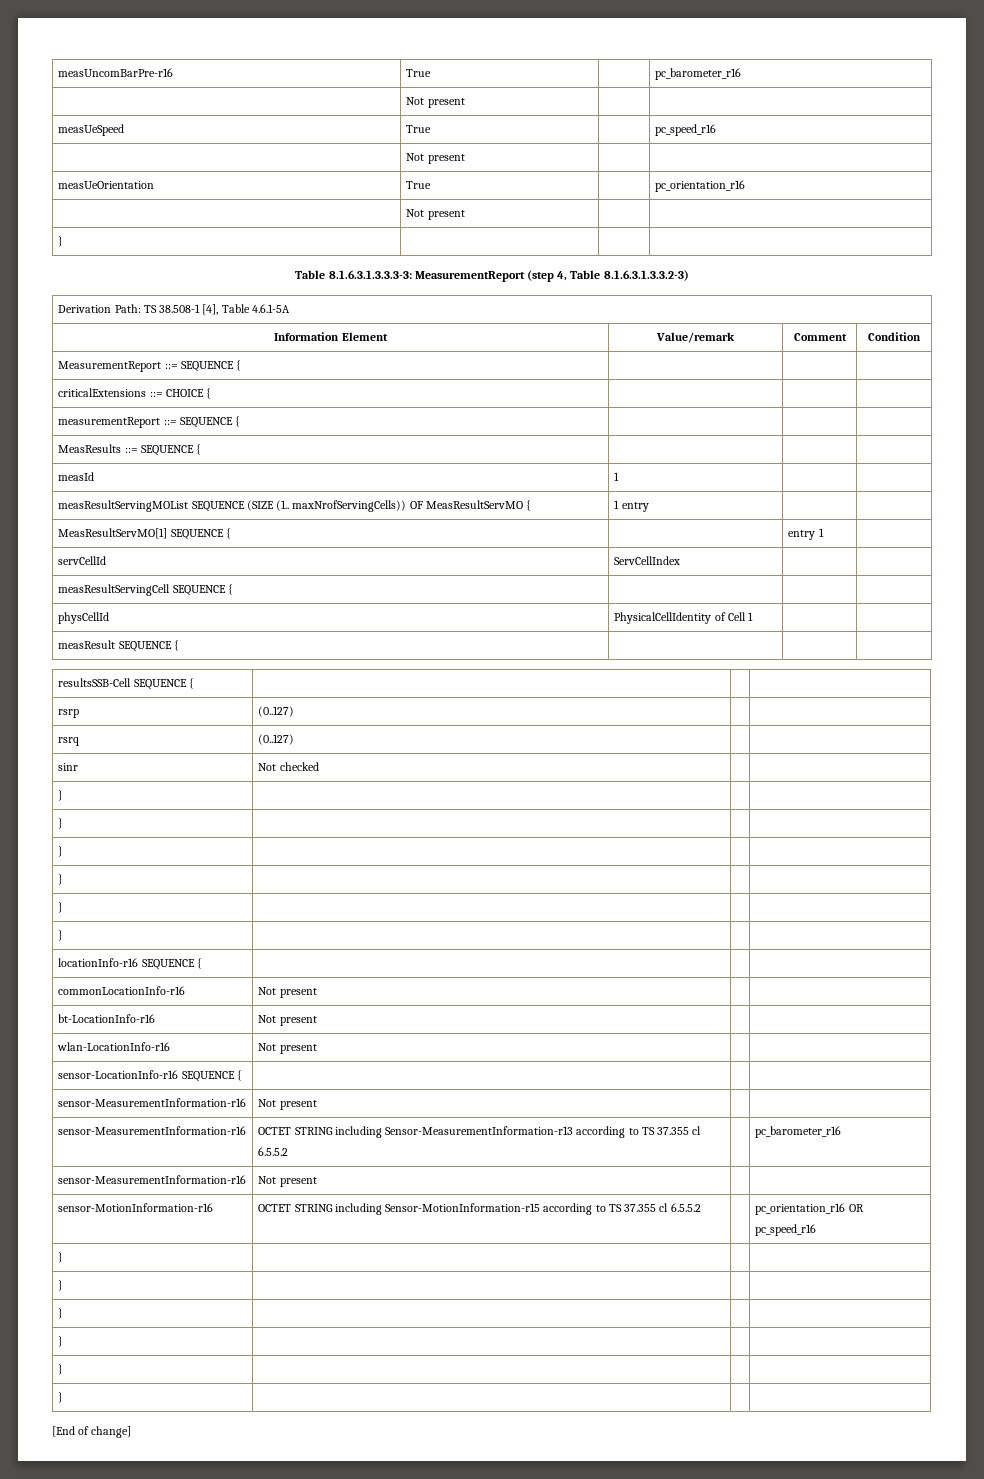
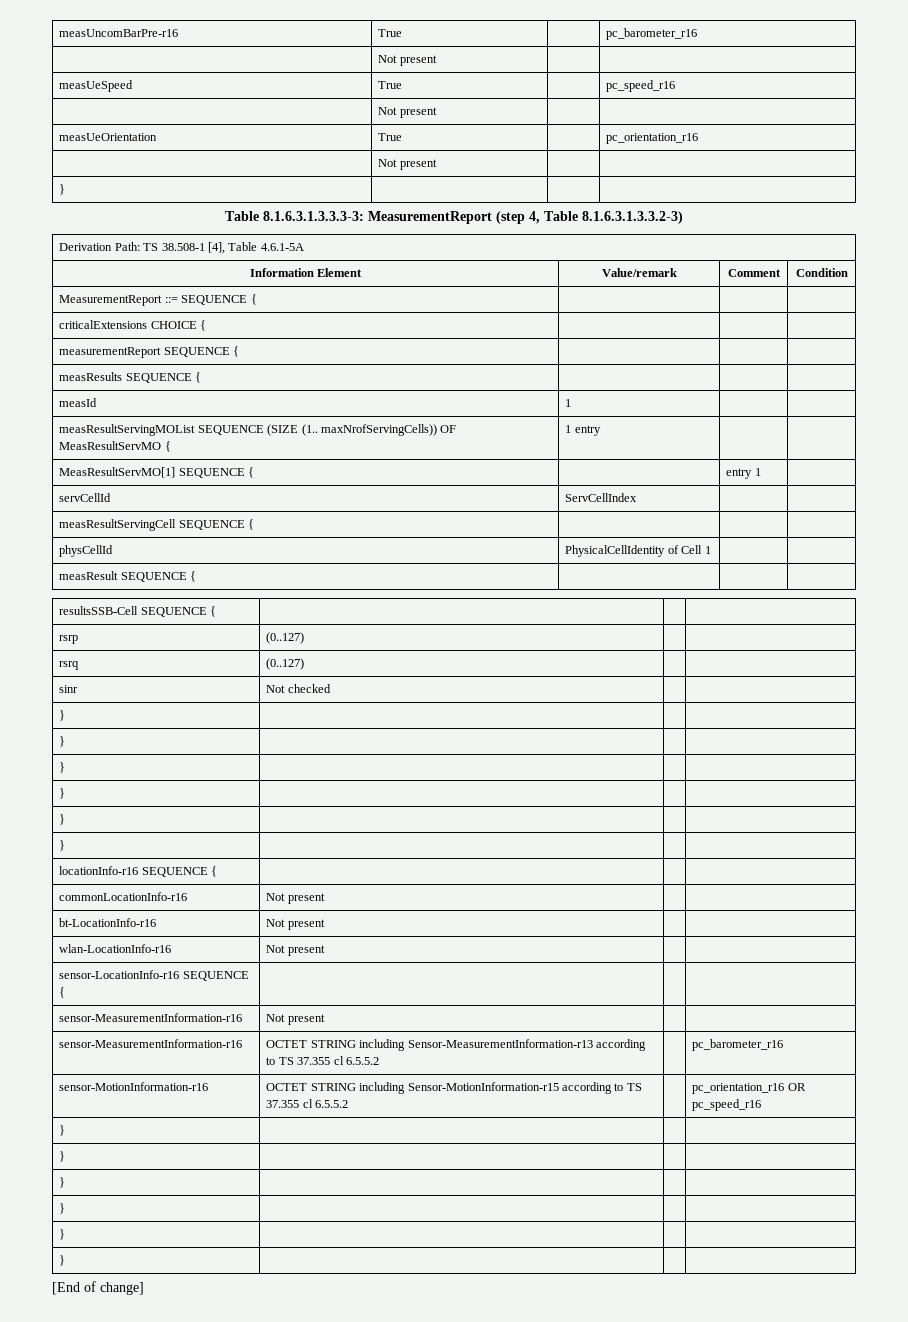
- criticalExtensions ::= CHOICE { | | |
+ criticalExtensions CHOICE { | | |
- measurementReport ::= SEQUENCE { | | |
- MeasResults ::= SEQUENCE { | | |
+ measurementReport SEQUENCE { | | |
+ measResults SEQUENCE { | | |
  sensor-MeasurementInformation-r16 | OCTET STRING including Sensor-MeasurementInformation-r13 according to TS 37.355 cl 6.5.5.2 | | pc_barometer_r16
- sensor-MeasurementInformation-r16 | Not present | |

